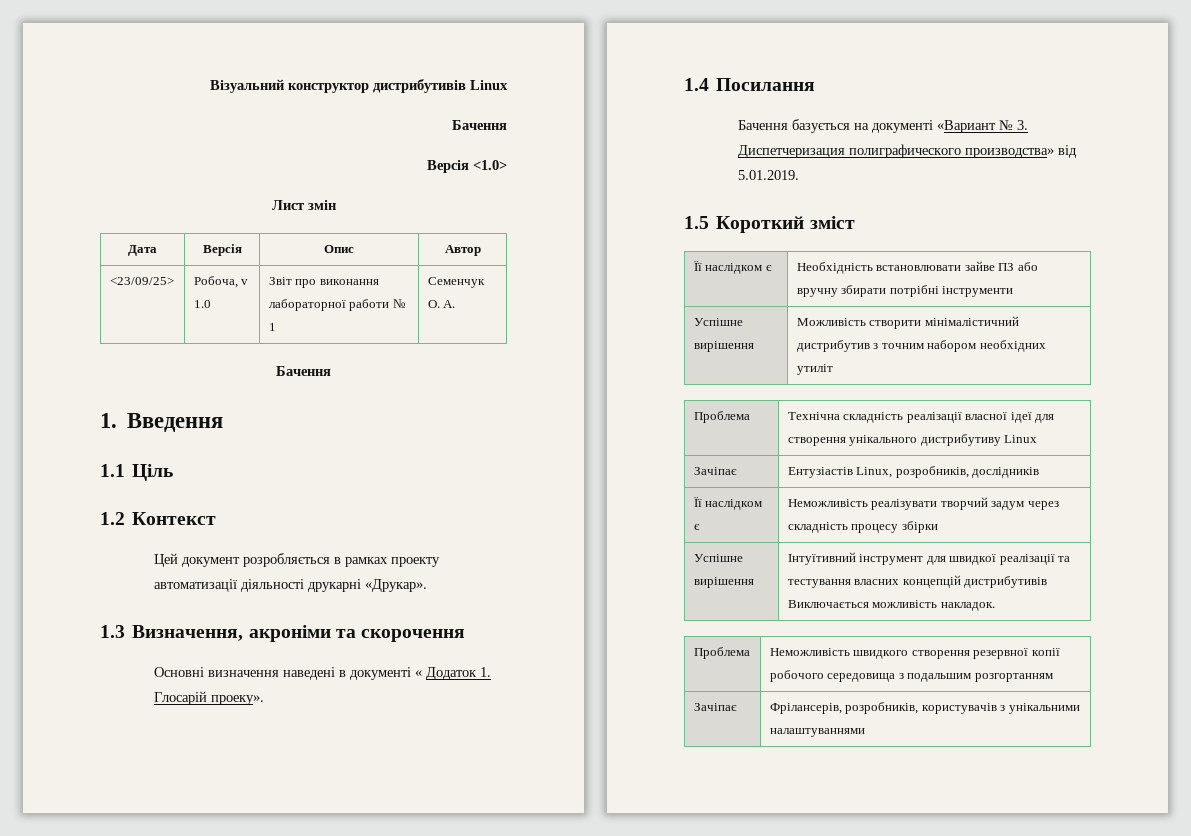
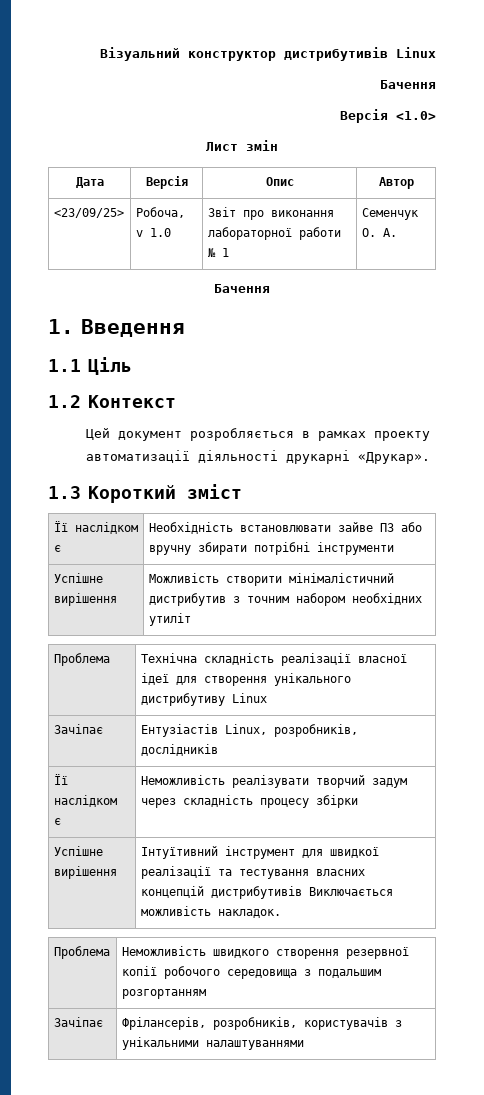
- 1.3 Визначення, акроніми та скорочення
- Основні визначення наведені в документі « Додаток 1. Глосарій проеку».
- 1.4 Посилання
- Бачення базується на документі «Вариант № 3. Диспетчеризация полиграфического производства» від 5.01.2019.
- 1.5 Короткий зміст
+ 1.3 Короткий зміст

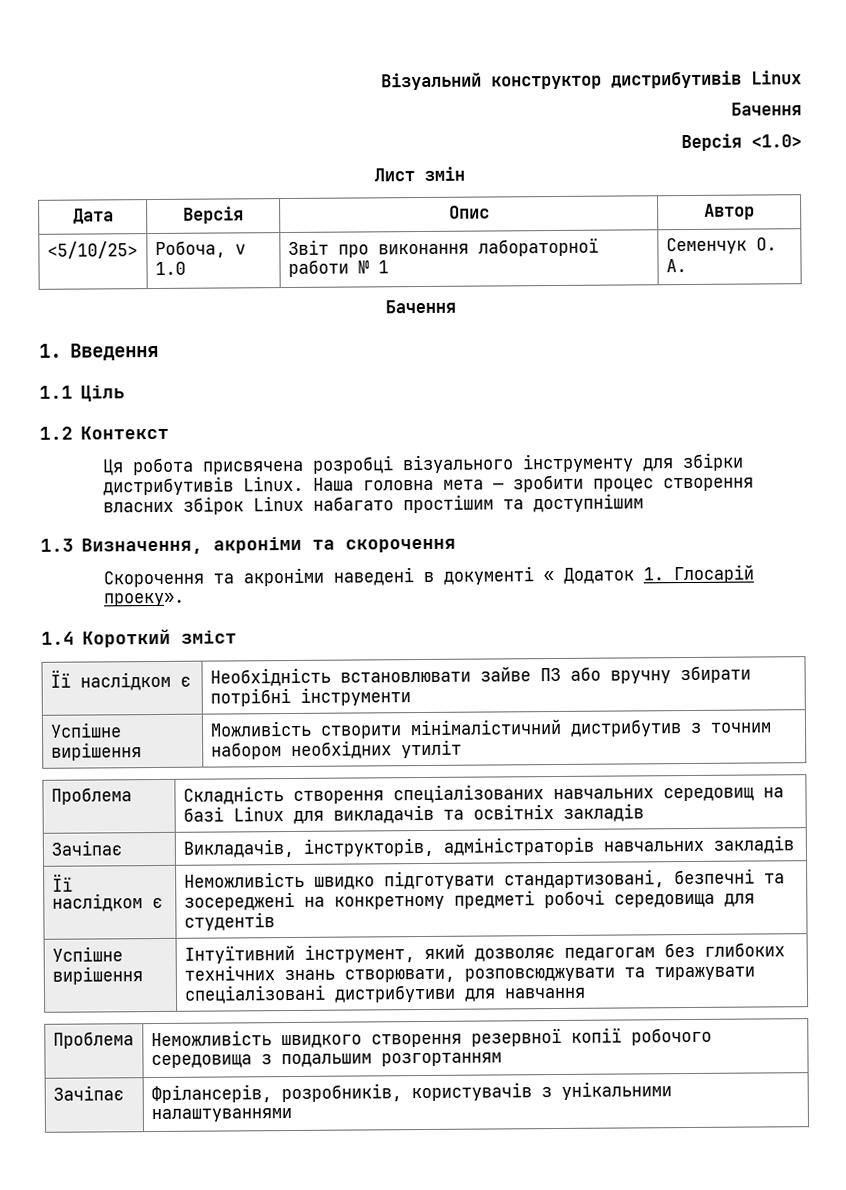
- <23/09/25> | Робоча, v 1.0 | Звіт про виконання лабораторної работи № 1 | Семенчук О. А.
+ <5/10/25> | Робоча, v 1.0 | Звіт про виконання лабораторної работи № 1 | Семенчук О. А.
- Цей документ розробляється в рамках проекту автоматизації діяльності друкарні «Друкар».
- 1.3 Короткий зміст
+ Ця робота присвячена розробці візуального інструменту для збірки дистрибутивів Linux. Наша головна мета — зробити процес створення власних збірок Linux набагато простішим та доступнішим
+ 1.3 Визначення, акроніми та скорочення
+ Скорочення та акроніми наведені в документі « Додаток 1. Глосарій проеку».
+ 1.4 Короткий зміст
- Проблема | Технічна складність реалізації власної ідеї для створення унікального дистрибутиву Linux
- Зачіпає | Ентузіастів Linux, розробників, дослідників
- Її наслідком є | Неможливість реалізувати творчий задум через складність процесу збірки
- Успішне вирішення | Інтуїтивний інструмент для швидкої реалізації та тестування власних концепцій дистрибутивів Виключається можливість накладок.
+ Проблема | Складність створення спеціалізованих навчальних середовищ на базі Linux для викладачів та освітніх закладів
+ Зачіпає | Викладачів, інструкторів, адміністраторів навчальних закладів
+ Її наслідком є | Неможливість швидко підготувати стандартизовані, безпечні та зосереджені на конкретному предметі робочі середовища для студентів
+ Успішне вирішення | Інтуїтивний інструмент, який дозволяє педагогам без глибоких технічних знань створювати, розповсюджувати та тиражувати спеціалізовані дистрибутиви для навчання

